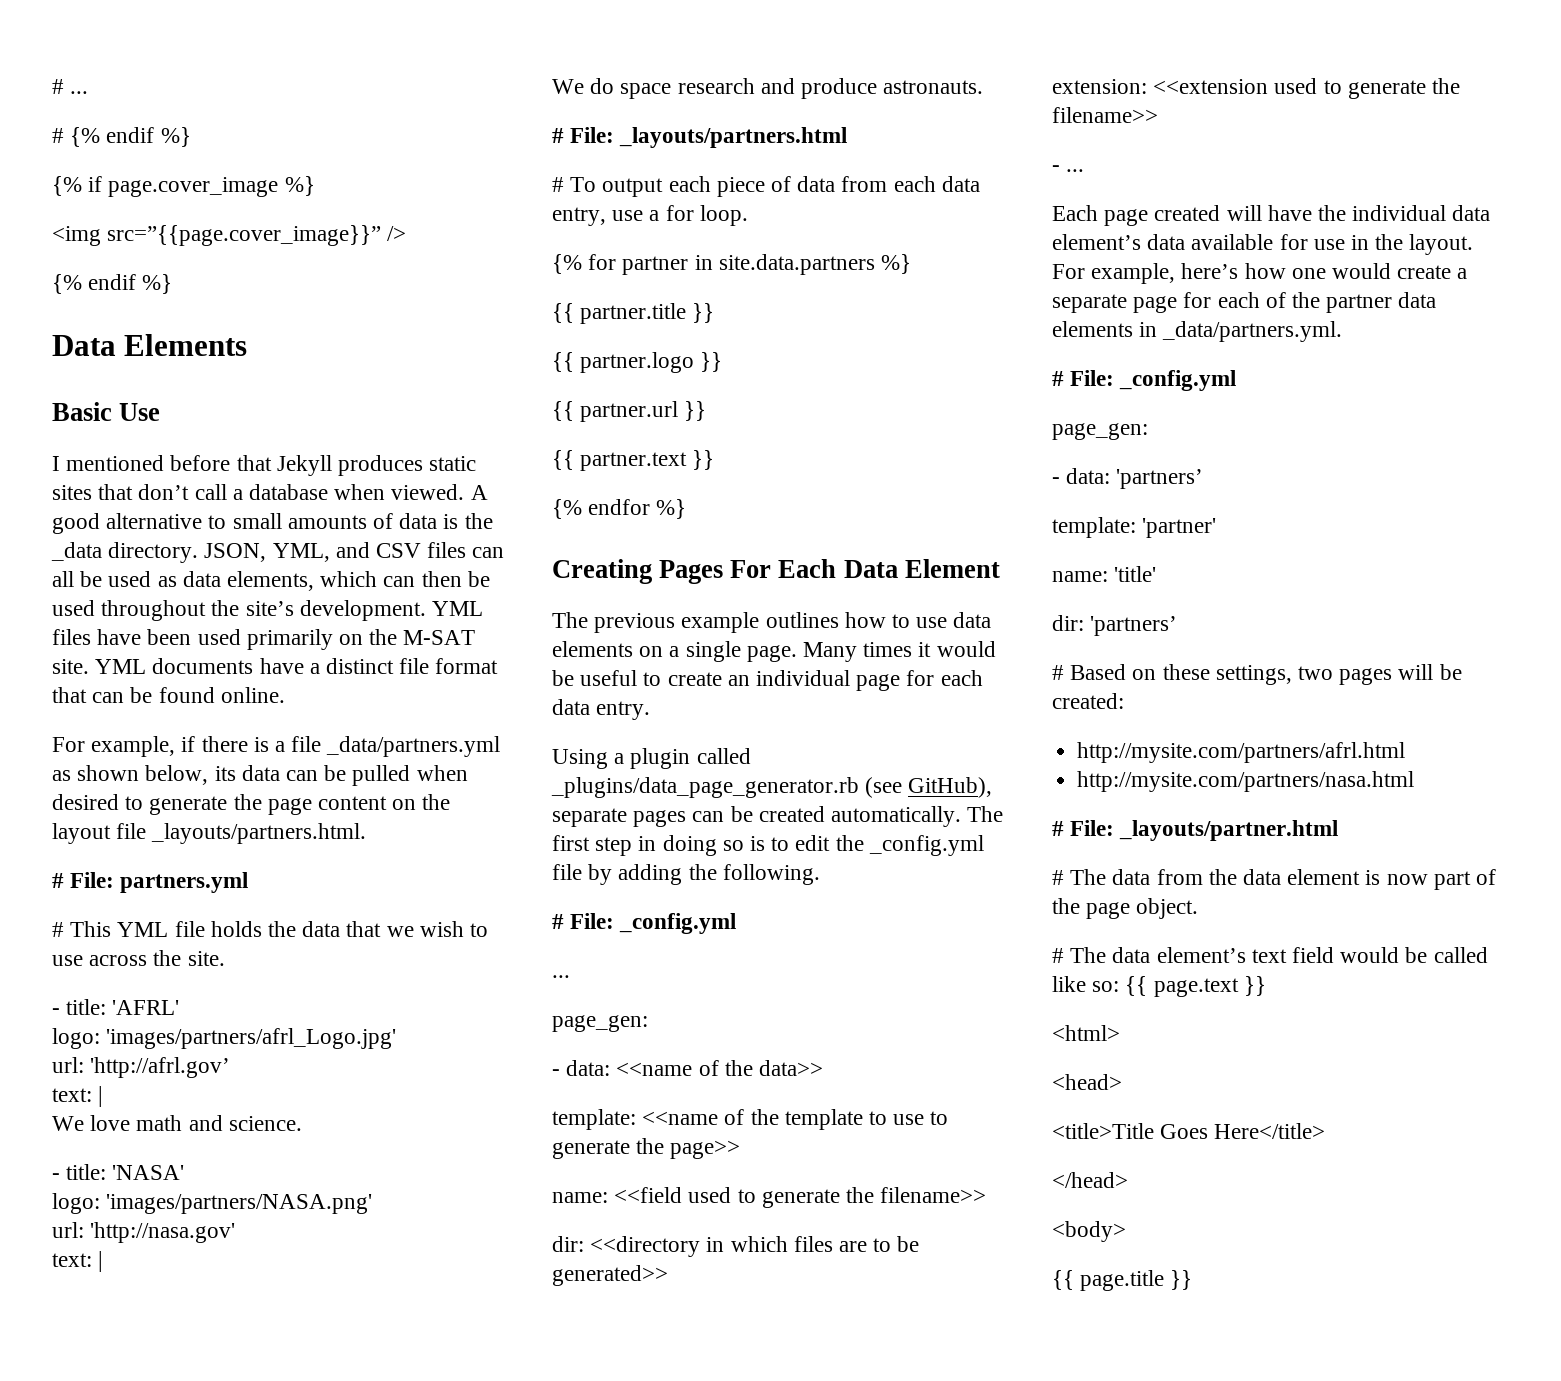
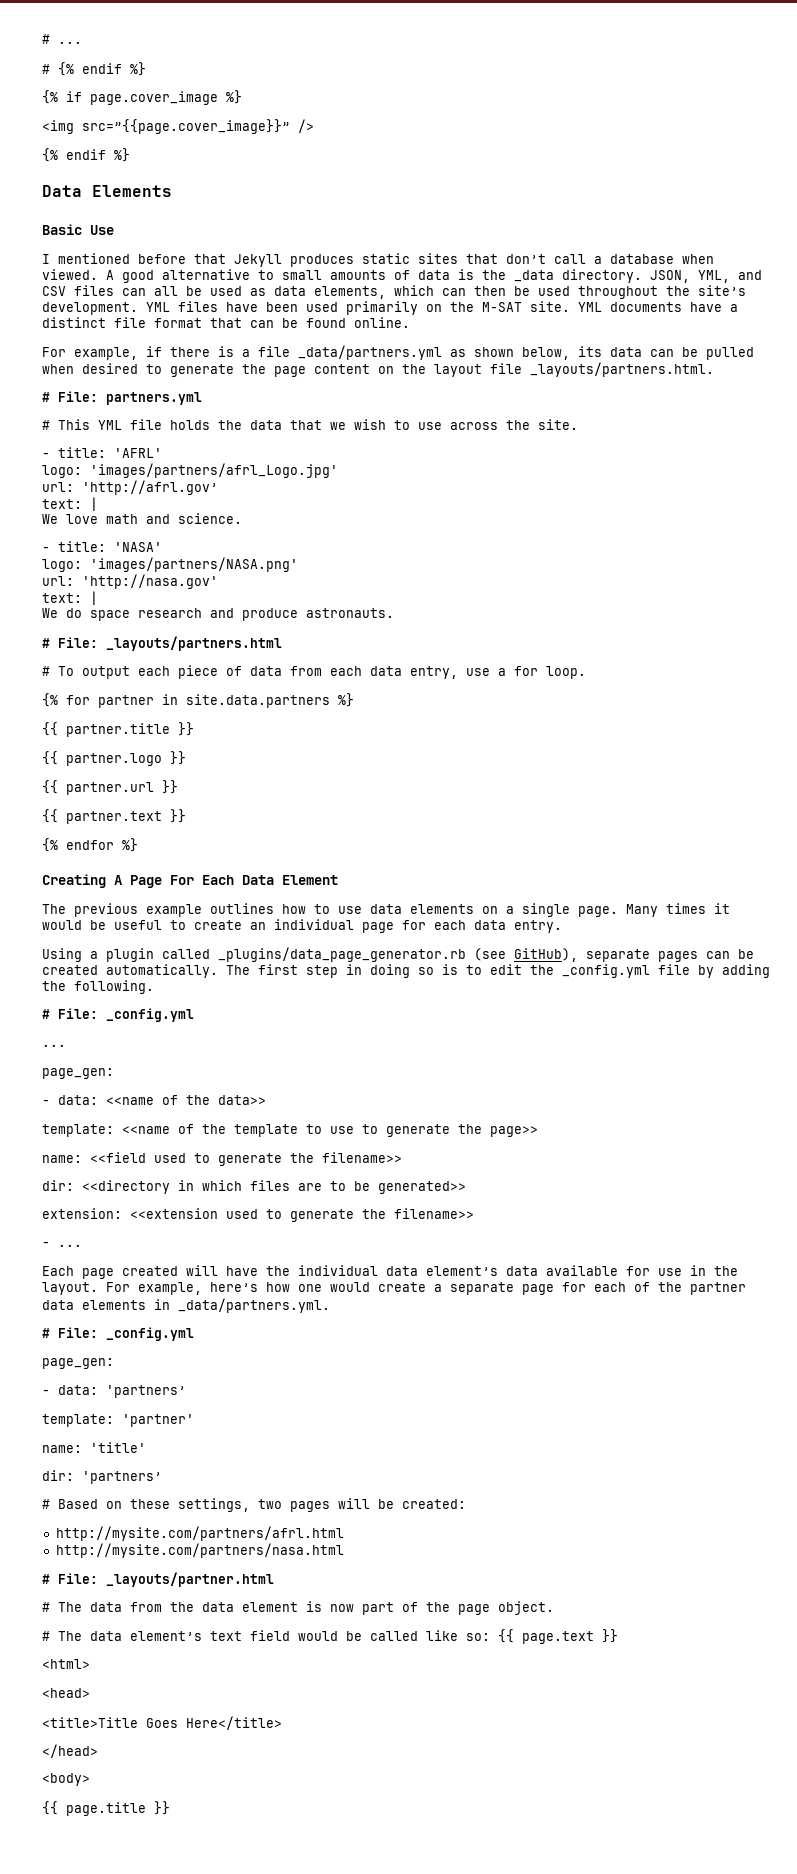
- Creating Pages For Each Data Element
+ Creating A Page For Each Data Element

